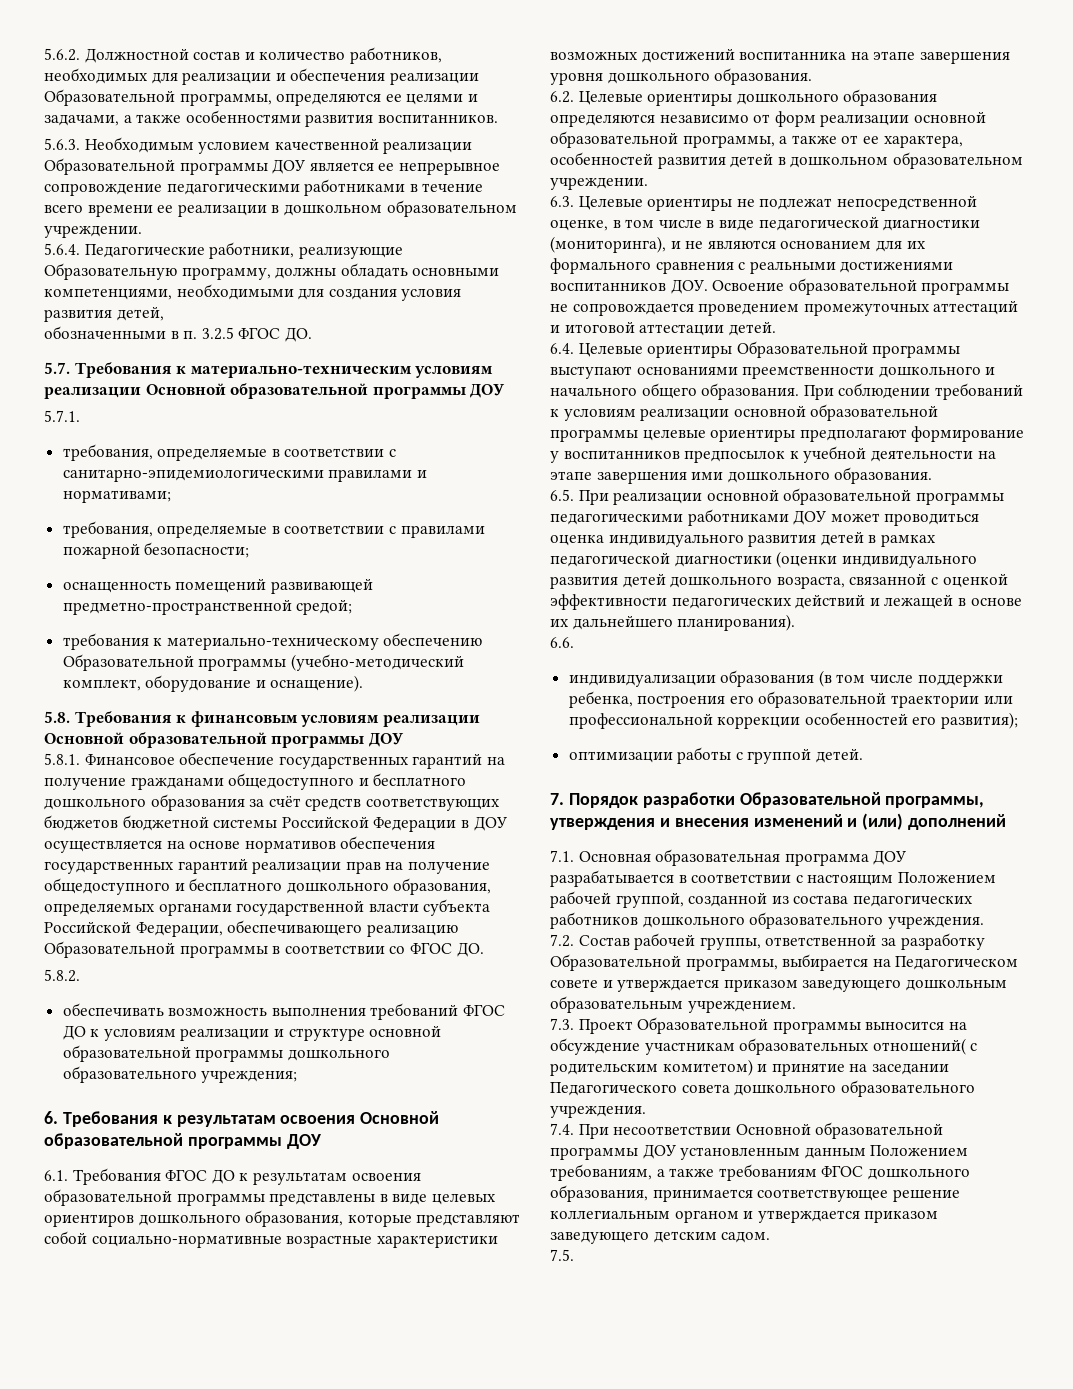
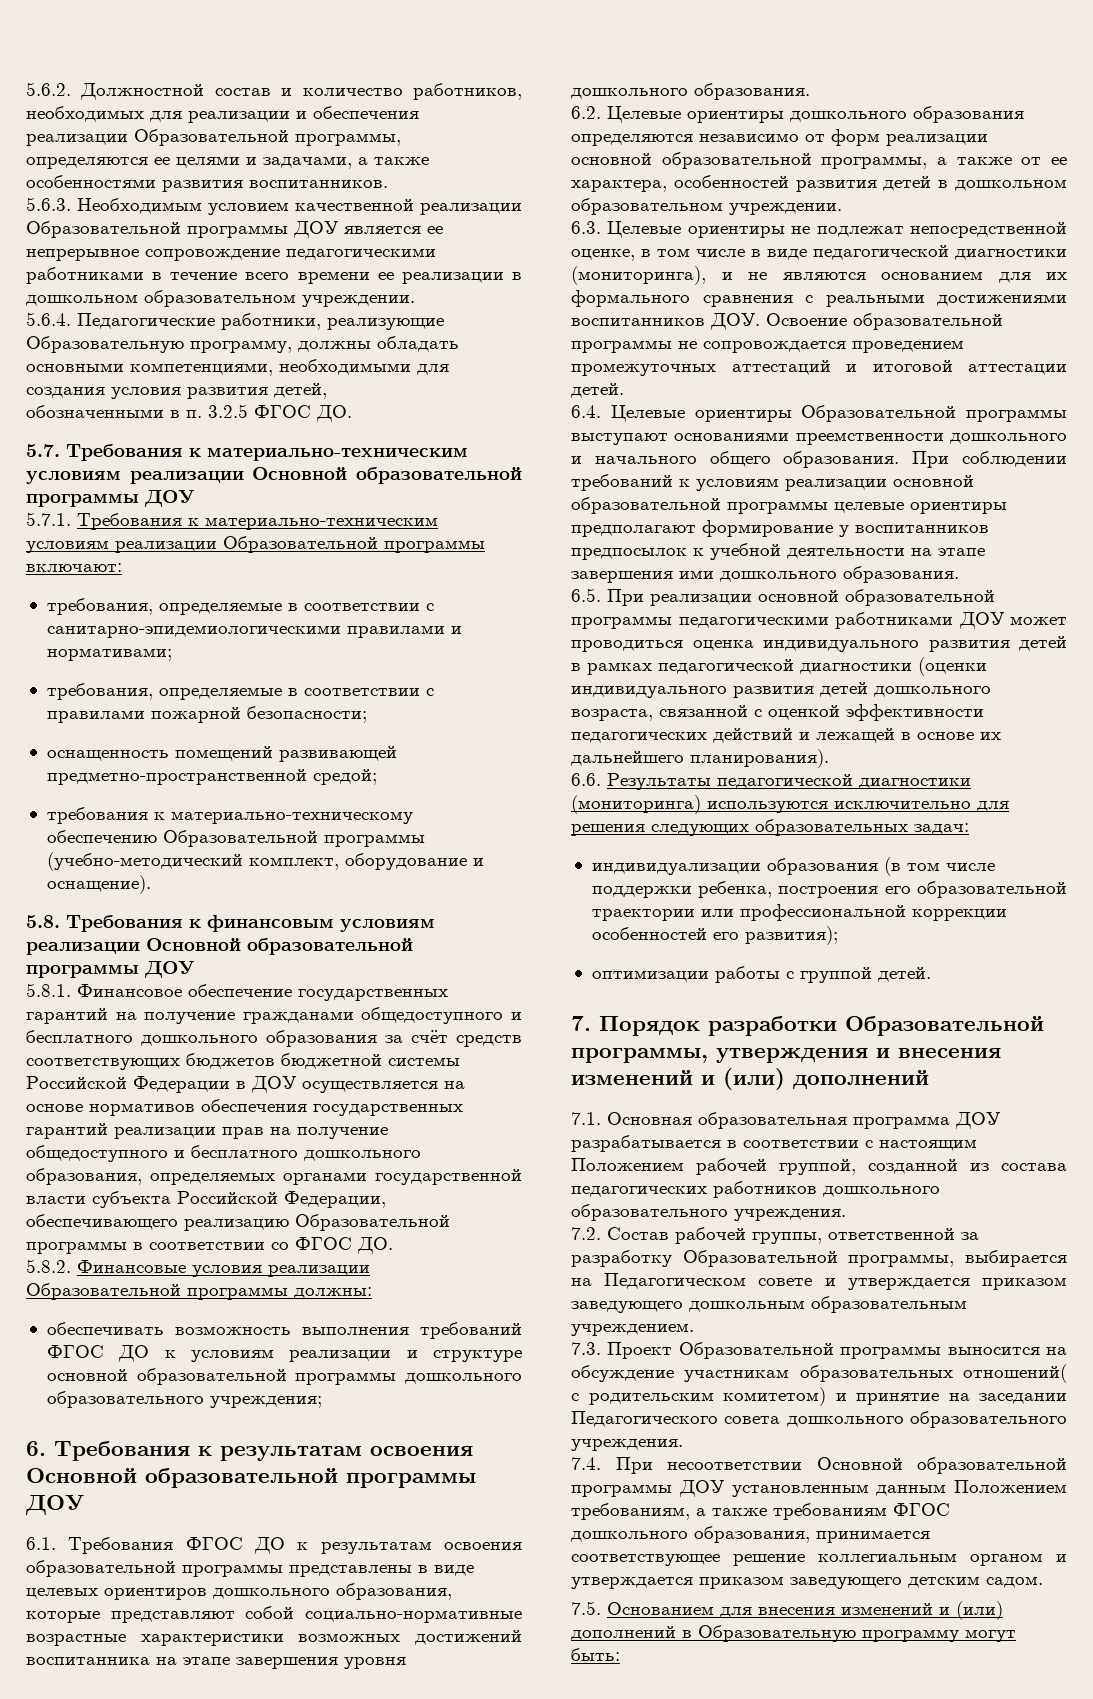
- 5.7.1.
+ 5.7.1. Требования к материально-техническим условиям реализации Образовательной программы включают:
- 5.8.2.
+ 5.8.2. Финансовые условия реализации Образовательной программы должны:
- 6.6.
+ 6.6. Результаты педагогической диагностики (мониторинга) используются исключительно для решения следующих образовательных задач:
- 7.5.
+ 7.5. Основанием для внесения изменений и (или) дополнений в Образовательную программу могут быть:

